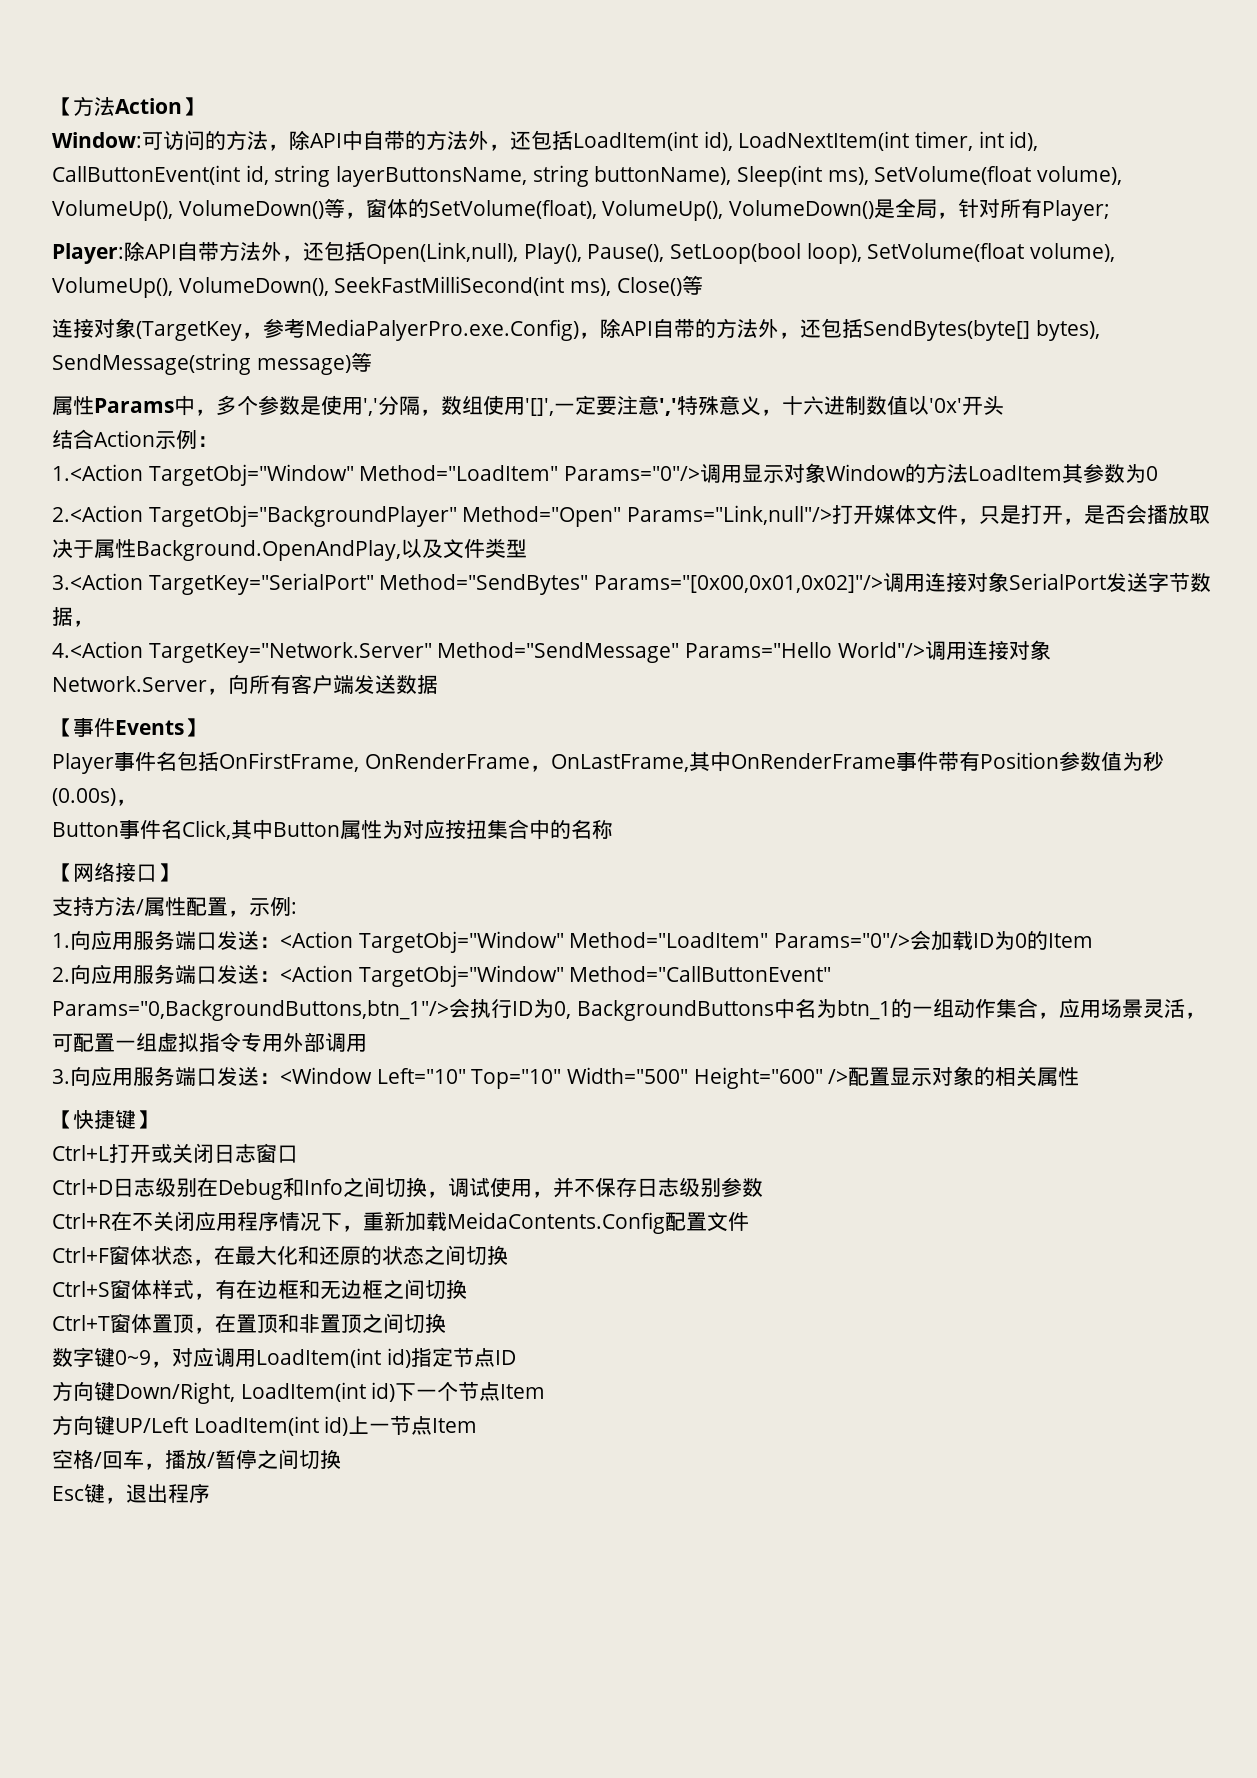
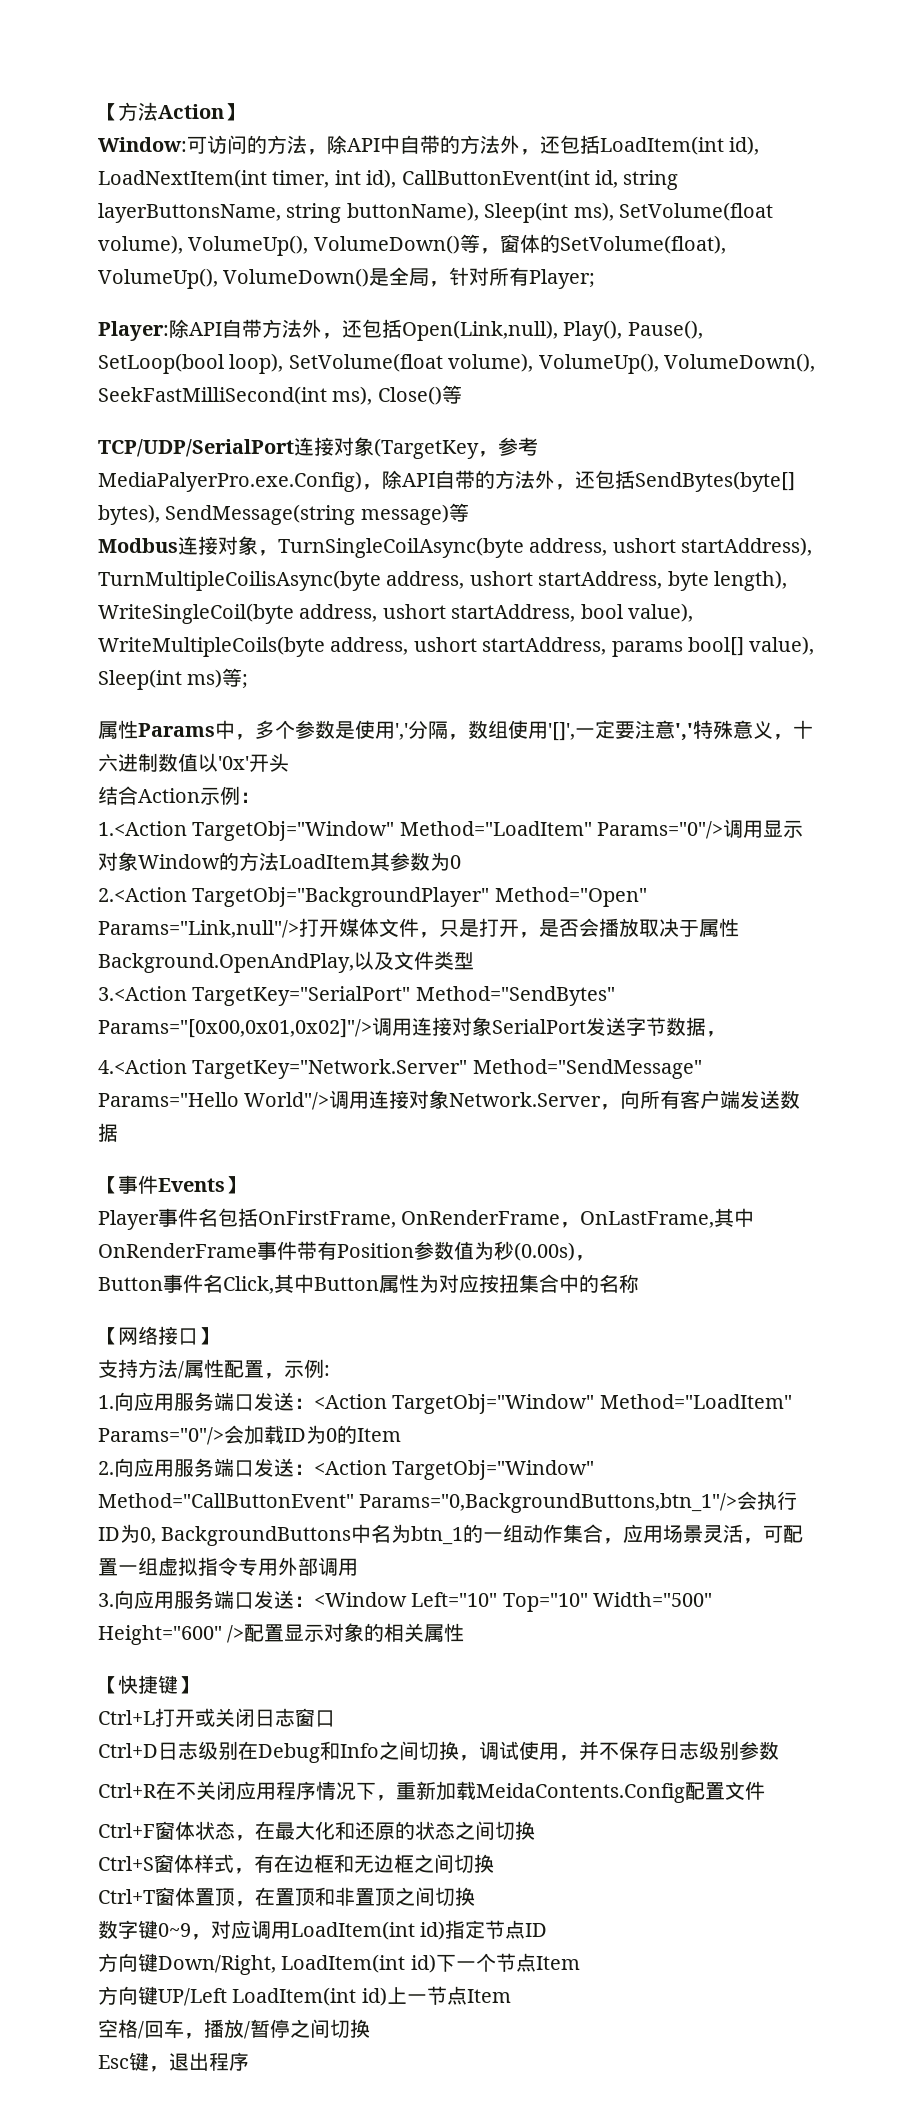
- 连接对象(TargetKey，参考MediaPalyerPro.exe.Config)，除API自带的方法外，还包括SendBytes(byte[] bytes), SendMessage(string message)等
+ TCP/UDP/SerialPort连接对象(TargetKey，参考MediaPalyerPro.exe.Config)，除API自带的方法外，还包括SendBytes(byte[] bytes), SendMessage(string message)等
+ Modbus连接对象，TurnSingleCoilAsync(byte address, ushort startAddress), TurnMultipleCoilisAsync(byte address, ushort startAddress, byte length), WriteSingleCoil(byte address, ushort startAddress, bool value), WriteMultipleCoils(byte address, ushort startAddress, params bool[] value), Sleep(int ms)等;

